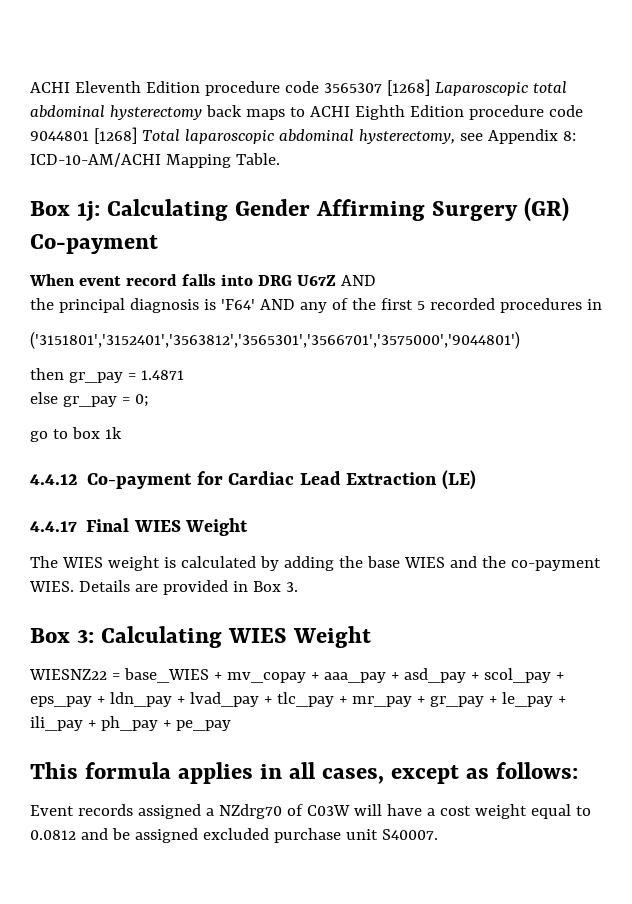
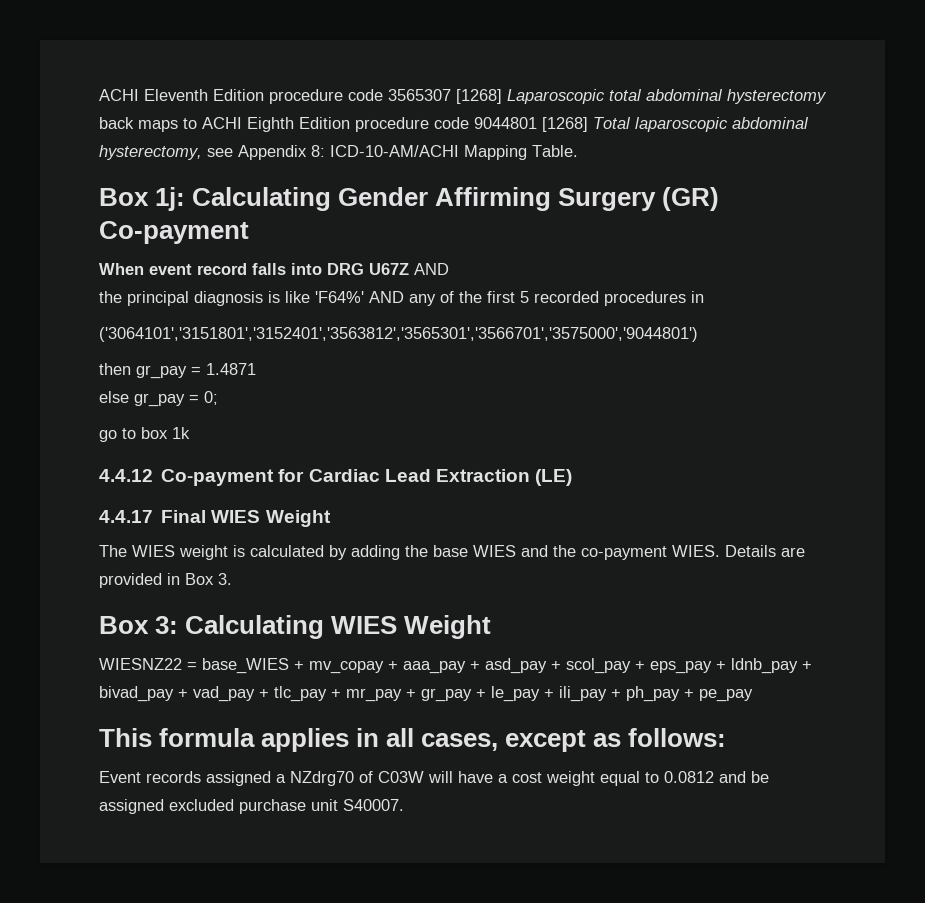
- the principal diagnosis is 'F64' AND any of the first 5 recorded procedures in
+ the principal diagnosis is like 'F64%' AND any of the first 5 recorded procedures in
- ('3151801','3152401','3563812','3565301','3566701','3575000','9044801')
+ ('3064101','3151801','3152401','3563812','3565301','3566701','3575000','9044801')
- WIESNZ22 = base_WIES + mv_copay + aaa_pay + asd_pay + scol_pay + eps_pay + ldn_pay + lvad_pay + tlc_pay + mr_pay + gr_pay + le_pay + ili_pay + ph_pay + pe_pay
+ WIESNZ22 = base_WIES + mv_copay + aaa_pay + asd_pay + scol_pay + eps_pay + ldnb_pay + bivad_pay + vad_pay + tlc_pay + mr_pay + gr_pay + le_pay + ili_pay + ph_pay + pe_pay

